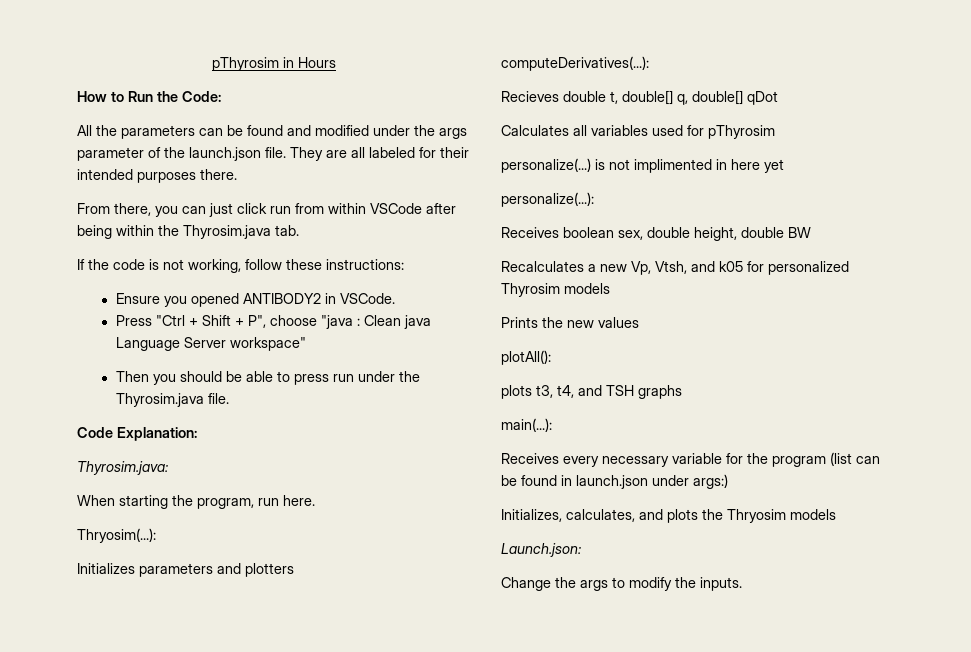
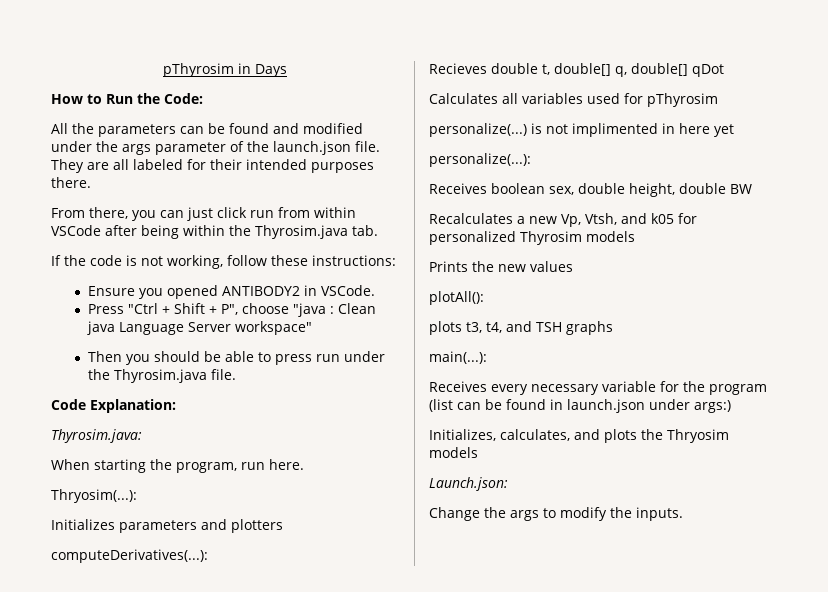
- pThyrosim in Hours
+ pThyrosim in Days

